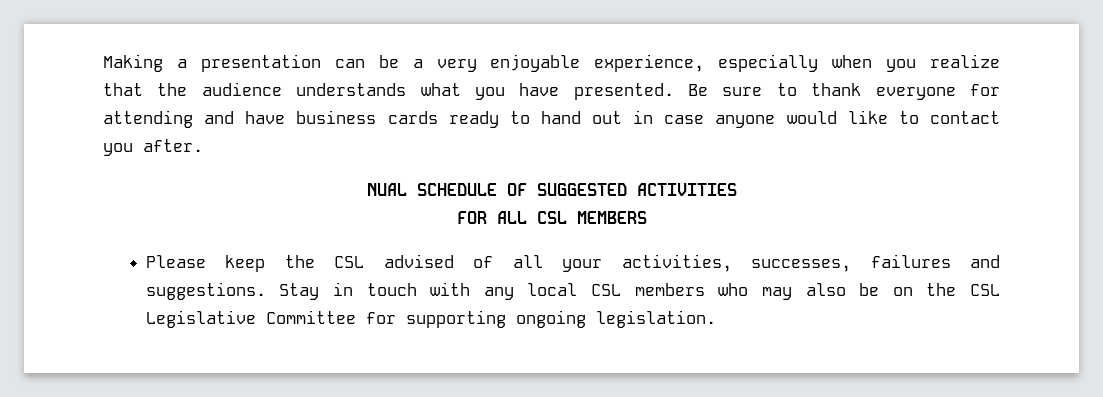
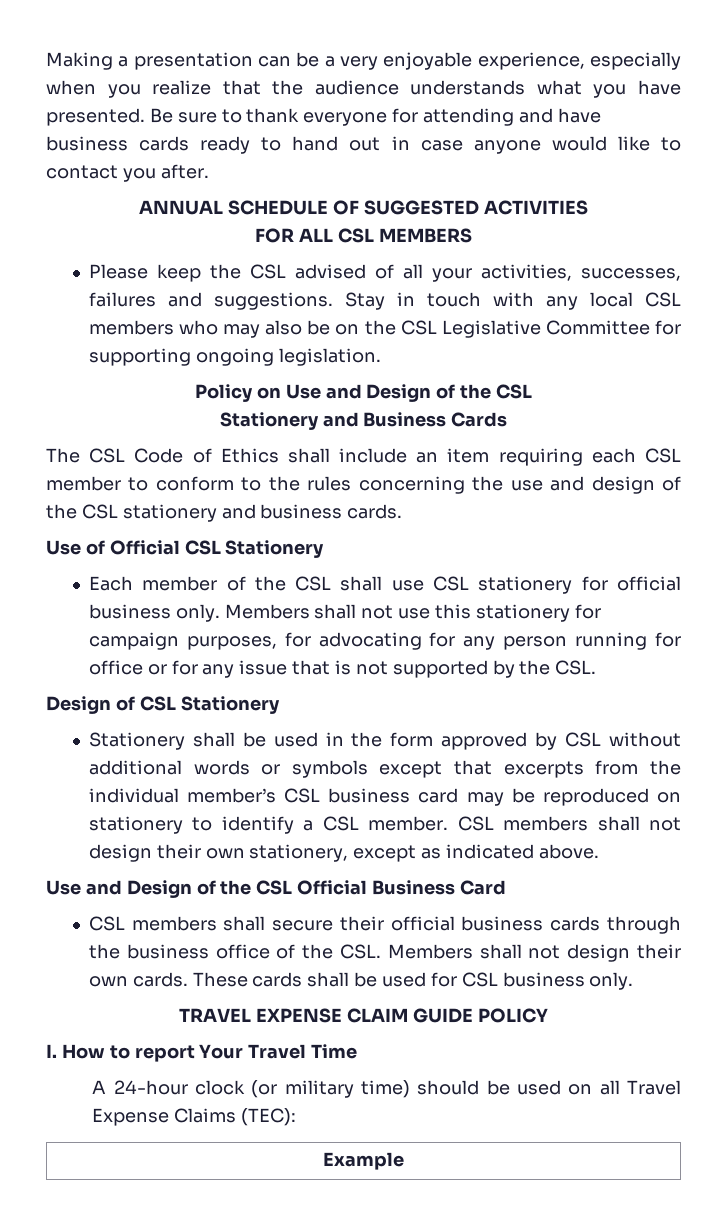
- NUAL SCHEDULE OF SUGGESTED ACTIVITIES
+ ANNUAL SCHEDULE OF SUGGESTED ACTIVITIES
+ Policy on Use and Design of the CSL
+ Stationery and Business Cards
+ The CSL Code of Ethics shall include an item requiring each CSL member to conform to the rules concerning the use and design of the CSL stationery and business cards.
+ Use of Official CSL Stationery
+ Each member of the CSL shall use CSL stationery for official business only. Members shall not use this stationery for campaign purposes, for advocating for any person running for office or for any issue that is not supported by the CSL.
+ Design of CSL Stationery
+ Stationery shall be used in the form approved by CSL without additional words or symbols except that excerpts from the individual member’s CSL business card may be reproduced on stationery to identify a CSL member. CSL members shall not design their own stationery, except as indicated above.
+ Use and Design of the CSL Official Business Card
+ CSL members shall secure their official business cards through the business office of the CSL. Members shall not design their own cards. These cards shall be used for CSL business only.
+ TRAVEL EXPENSE CLAIM GUIDE POLICY
+ I. How to report Your Travel Time
+ A 24-hour clock (or military time) should be used on all Travel Expense Claims (TEC):
+ Example

